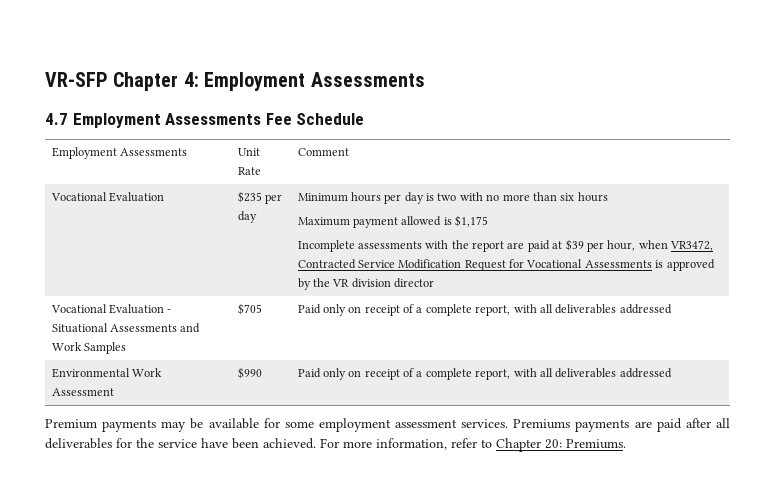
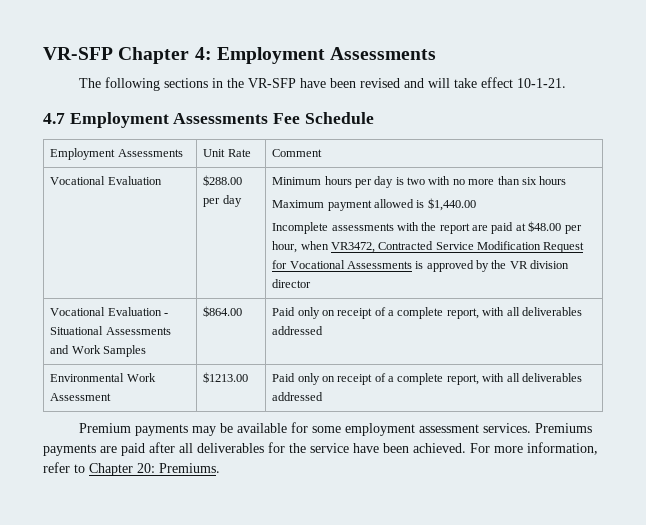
+ The following sections in the VR-SFP have been revised and will take effect 10-1-21.
- $235 per day
+ $288.00 per day
- Maximum payment allowed is $1,175
+ Maximum payment allowed is $1,440.00
- Incomplete assessments with the report are paid at $39 per hour, when VR3472, Contracted Service Modification Request for Vocational Assessments is approved by the VR division director
+ Incomplete assessments with the report are paid at $48.00 per hour, when VR3472, Contracted Service Modification Request for Vocational Assessments is approved by the VR division director
- Vocational Evaluation - Situational Assessments and Work Samples | $705 | Paid only on receipt of a complete report, with all deliverables addressed
+ Vocational Evaluation - Situational Assessments and Work Samples | $864.00 | Paid only on receipt of a complete report, with all deliverables addressed
- Environmental Work Assessment | $990 | Paid only on receipt of a complete report, with all deliverables addressed
+ Environmental Work Assessment | $1213.00 | Paid only on receipt of a complete report, with all deliverables addressed

